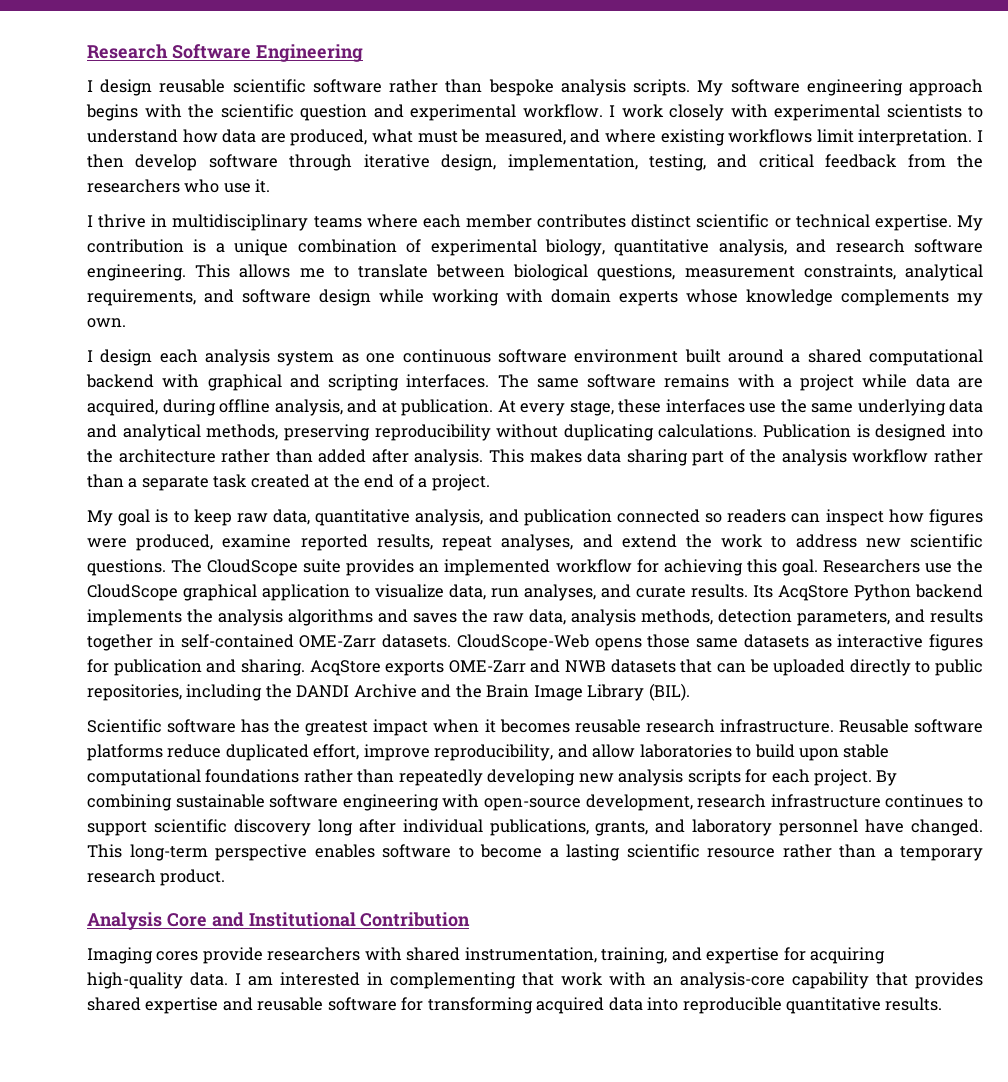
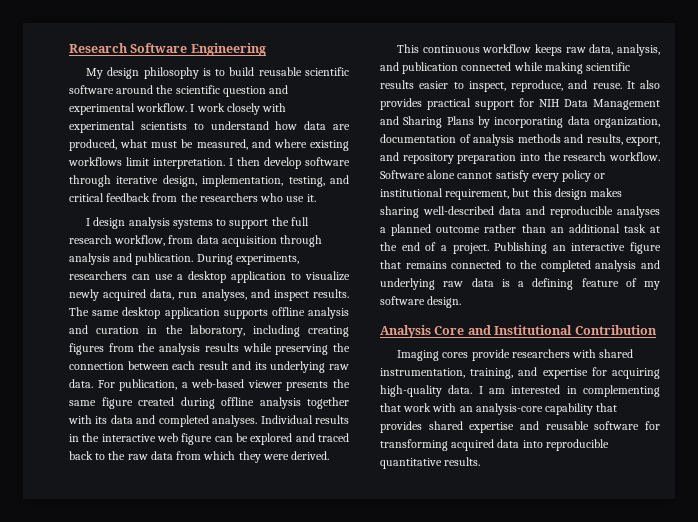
- I design reusable scientific software rather than bespoke analysis scripts. My software engineering approach begins with the scientific question and experimental workflow.
+ My design philosophy is to build reusable scientific software around the scientific question and experimental workflow.
- I thrive in multidisciplinary teams where each member contributes distinct scientific or technical expertise. My contribution is a unique combination of experimental biology, quantitative analysis, and research software engineering. This allows me to translate between biological questions, measurement constraints, analytical requirements, and software design while working with domain experts whose knowledge complements my own.
- I design each analysis system as one continuous software environment built around a shared computational backend with graphical and scripting interfaces. The same software remains with a project while data are acquired, during offline analysis, and at publication. At every stage, these interfaces use the same underlying data and analytical methods, preserving reproducibility without duplicating calculations. Publication is designed into the architecture rather than added after analysis. This makes data sharing part of the analysis workflow rather than a separate task created at the end of a project.
- My goal is to keep raw data, quantitative analysis, and publication connected so readers can inspect how figures were produced, examine reported results, repeat analyses, and extend the work to address new scientific questions. The CloudScope suite provides an implemented workflow for achieving this goal. Researchers use the CloudScope graphical application to visualize data, run analyses, and curate results. Its AcqStore Python backend implements the analysis algorithms and saves the raw data, analysis methods, detection parameters, and results together in self-contained OME-Zarr datasets. CloudScope-Web opens those same datasets as interactive figures for publication and sharing. AcqStore exports OME-Zarr and NWB datasets that can be uploaded directly to public repositories, including the DANDI Archive and the Brain Image Library (BIL).
- Scientific software has the greatest impact when it becomes reusable research infrastructure. Reusable software platforms reduce duplicated effort, improve reproducibility, and allow laboratories to build upon stable computational foundations rather than repeatedly developing new analysis scripts for each project. By combining sustainable software engineering with open-source development, research infrastructure continues to support scientific discovery long after individual publications, grants, and laboratory personnel have changed. This long-term perspective enables software to become a lasting scientific resource rather than a temporary research product.
+ I design analysis systems to support the full research workflow, from data acquisition through analysis and publication. During experiments, researchers can use a desktop application to visualize newly acquired data, run analyses, and inspect results. The same desktop application supports offline analysis and curation in the laboratory, including creating figures from the analysis results while preserving the connection between each result and its underlying raw data. For publication, a web-based viewer presents the same figure created during offline analysis together with its data and completed analyses. Individual results in the interactive web figure can be explored and traced back to the raw data from which they were derived.
+ This continuous workflow keeps raw data, analysis, and publication connected while making scientific results easier to inspect, reproduce, and reuse. It also provides practical support for NIH Data Management and Sharing Plans by incorporating data organization, documentation of analysis methods and results, export, and repository preparation into the research workflow. Software alone cannot satisfy every policy or institutional requirement, but this design makes sharing well-described data and reproducible analyses a planned outcome rather than an additional task at the end of a project. Publishing an interactive figure that remains connected to the completed analysis and underlying raw data is a defining feature of my software design.

